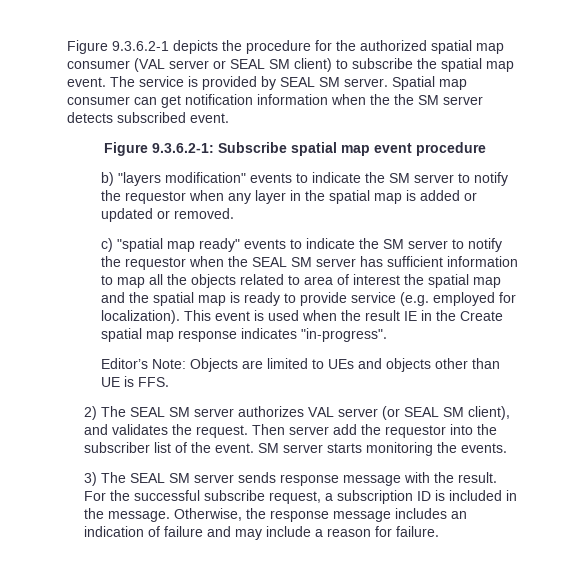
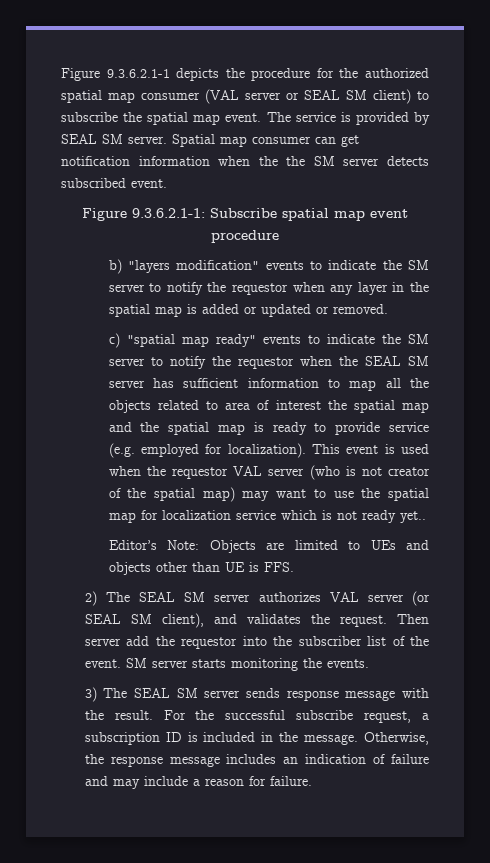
- Figure 9.3.6.2-1 depicts the procedure for the authorized spatial map consumer (VAL server or SEAL SM client) to subscribe the spatial map event.
+ Figure 9.3.6.2.1-1 depicts the procedure for the authorized spatial map consumer (VAL server or SEAL SM client) to subscribe the spatial map event.
- Figure 9.3.6.2-1: Subscribe spatial map event procedure
+ Figure 9.3.6.2.1-1: Subscribe spatial map event procedure
- This event is used when the result IE in the Create spatial map response indicates "in-progress".
+ This event is used when the requestor VAL server (who is not creator of the spatial map) may want to use the spatial map for localization service which is not ready yet..

